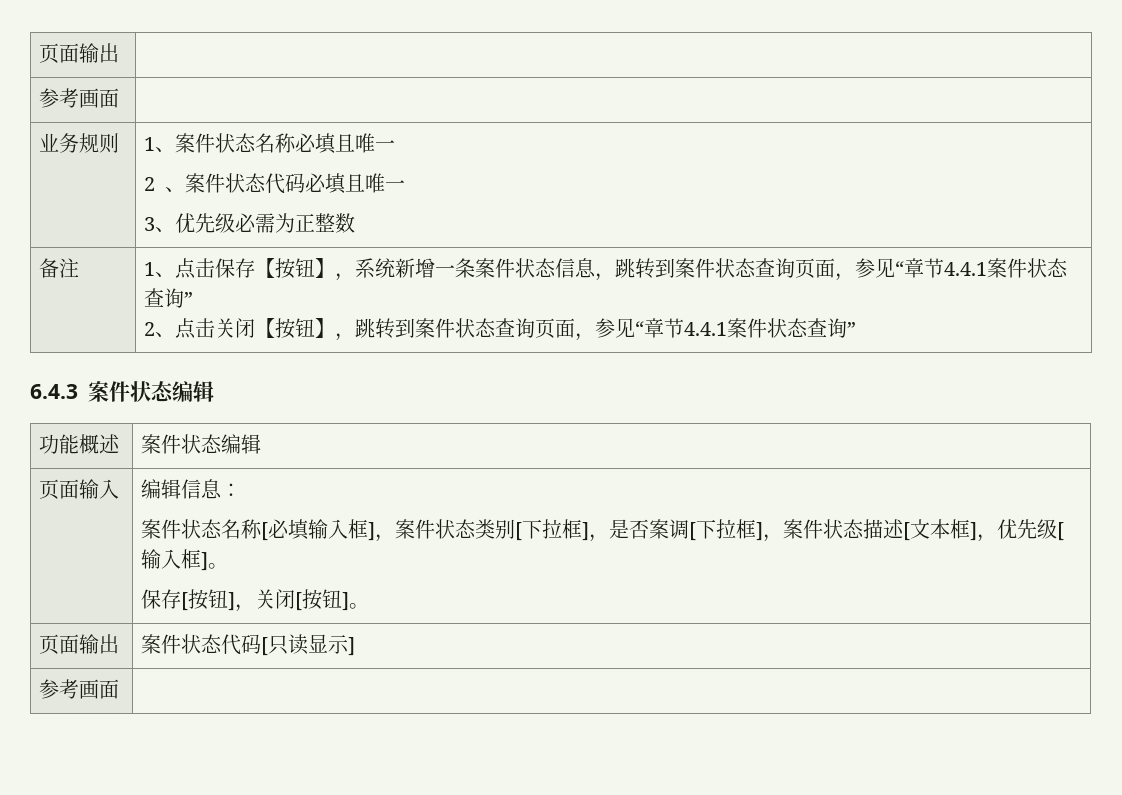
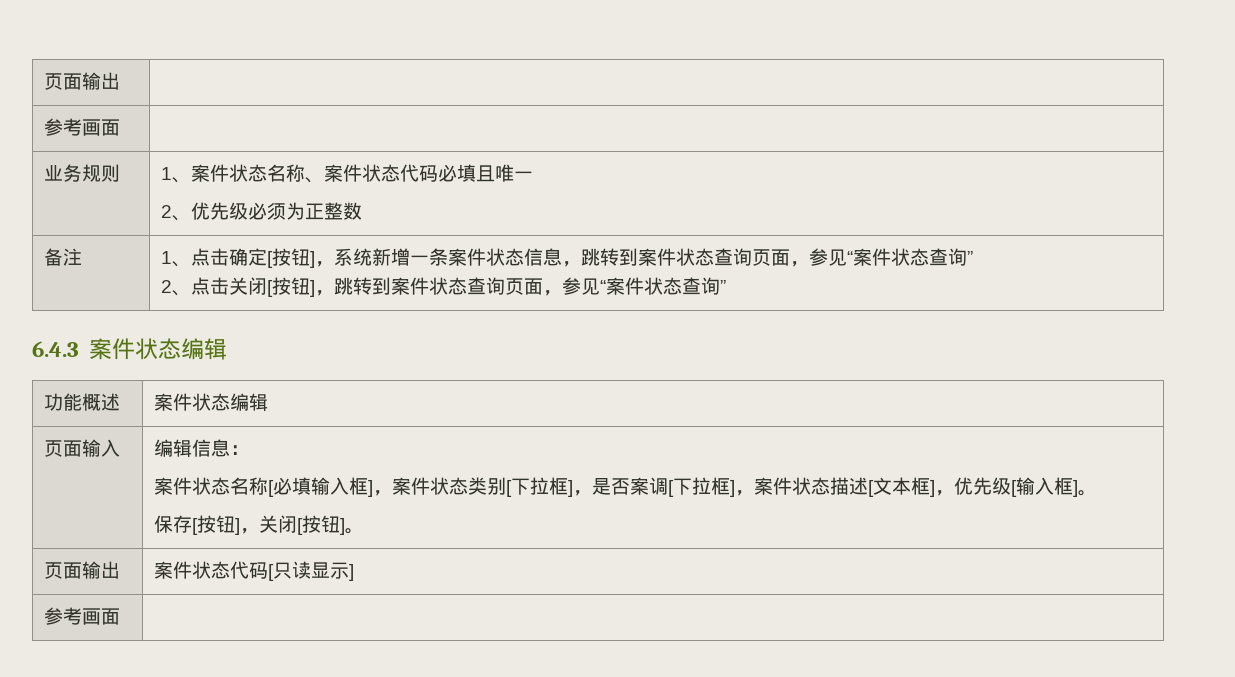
- 业务规则 | 1、案件状态名称必填且唯一
- 2、案件状态代码必填且唯一
- 3、优先级必需为正整数
+ 业务规则 | 1、案件状态名称、案件状态代码必填且唯一
+ 2、优先级必须为正整数
- 1、点击保存【按钮】，系统新增一条案件状态信息，跳转到案件状态查询页面，参见“章节4.4.1案件状态查询”
+ 1、点击确定[按钮]，系统新增一条案件状态信息，跳转到案件状态查询页面，参见“案件状态查询”
- 2、点击关闭【按钮】，跳转到案件状态查询页面，参见“章节4.4.1案件状态查询”
+ 2、点击关闭[按钮]，跳转到案件状态查询页面，参见“案件状态查询”

